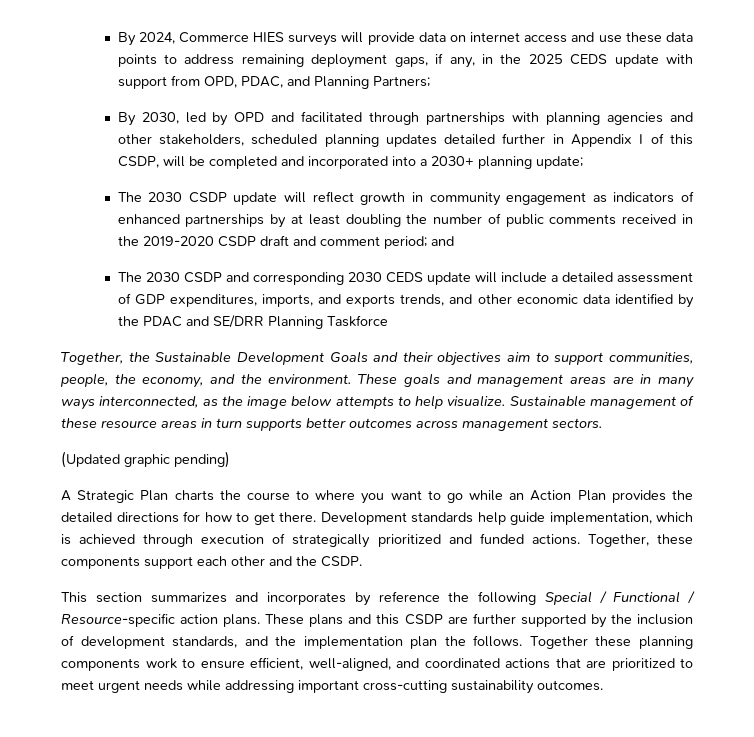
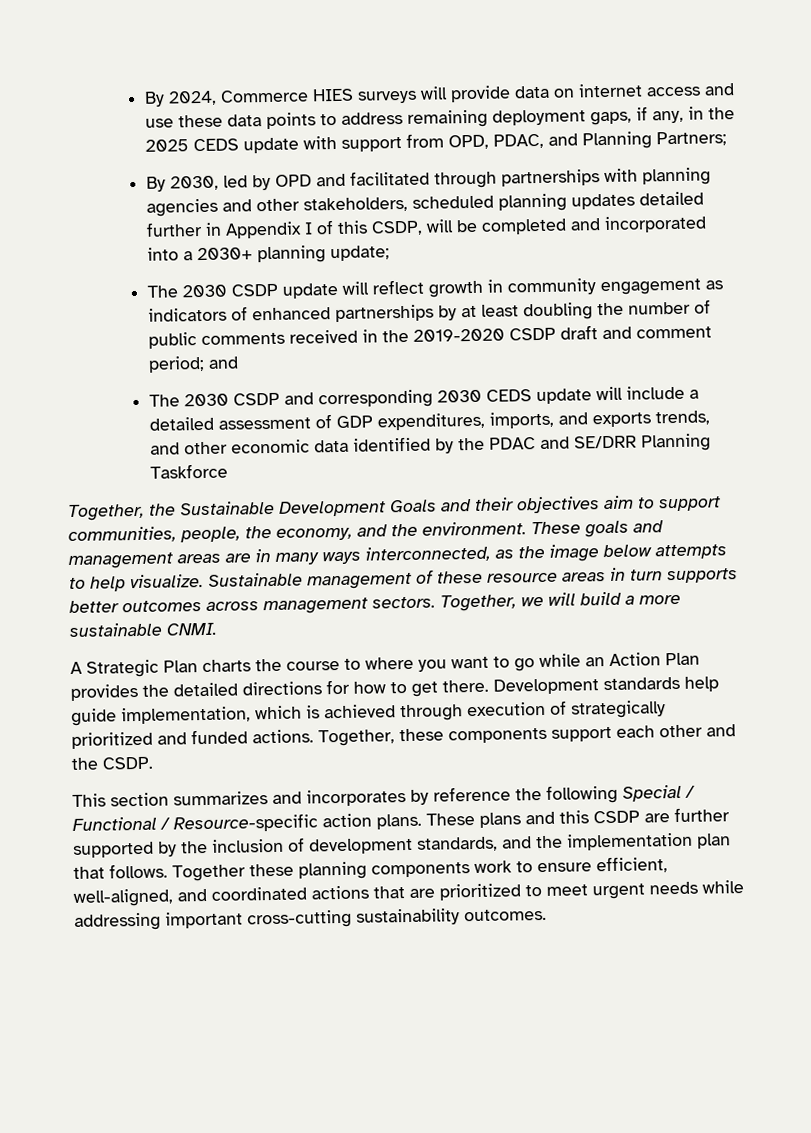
- Sustainable management of these resource areas in turn supports better outcomes across management sectors.
- (Updated graphic pending)
+ Sustainable management of these resource areas in turn supports better outcomes across management sectors. Together, we will build a more sustainable CNMI.
- These plans and this CSDP are further supported by the inclusion of development standards, and the implementation plan the follows.
+ These plans and this CSDP are further supported by the inclusion of development standards, and the implementation plan that follows.

